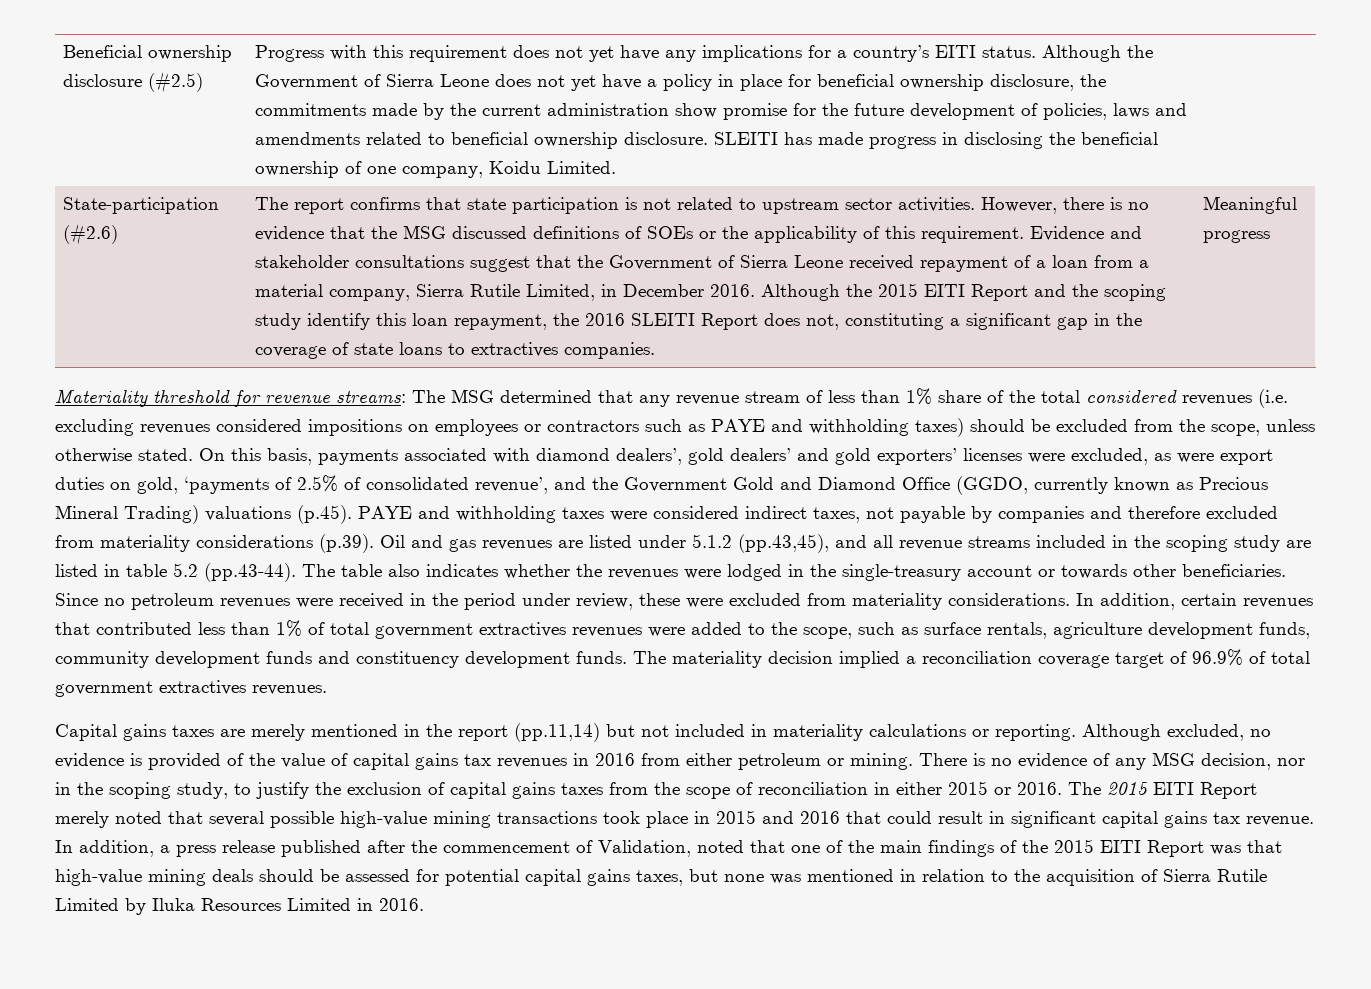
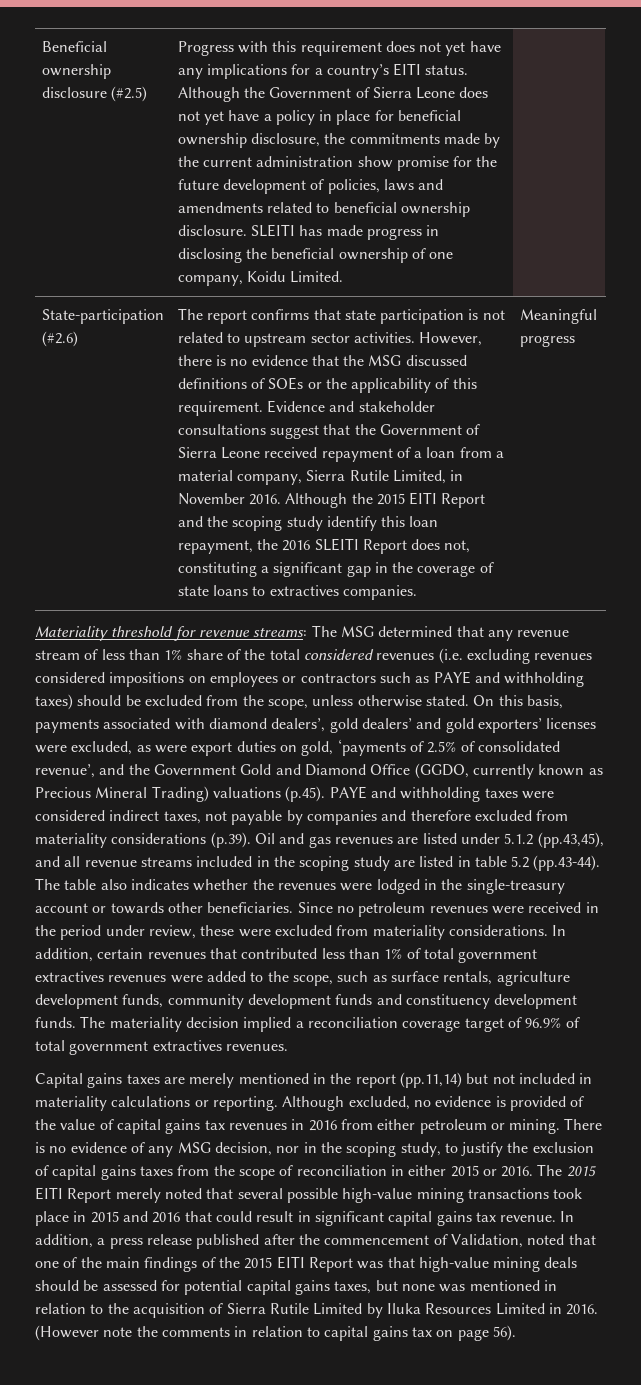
- Evidence and stakeholder consultations suggest that the Government of Sierra Leone received repayment of a loan from a material company, Sierra Rutile Limited, in December 2016.
+ Evidence and stakeholder consultations suggest that the Government of Sierra Leone received repayment of a loan from a material company, Sierra Rutile Limited, in November 2016.
+ (However note the comments in relation to capital gains tax on page 56).

